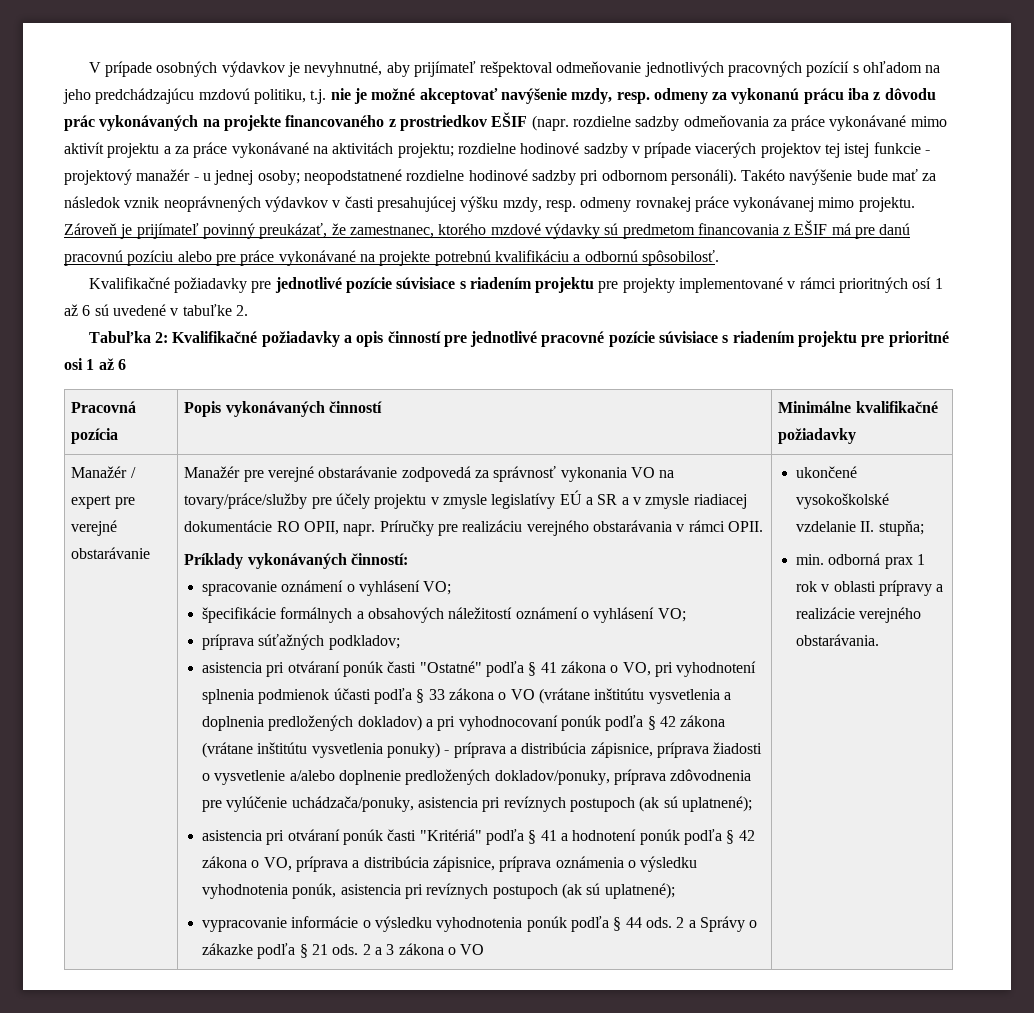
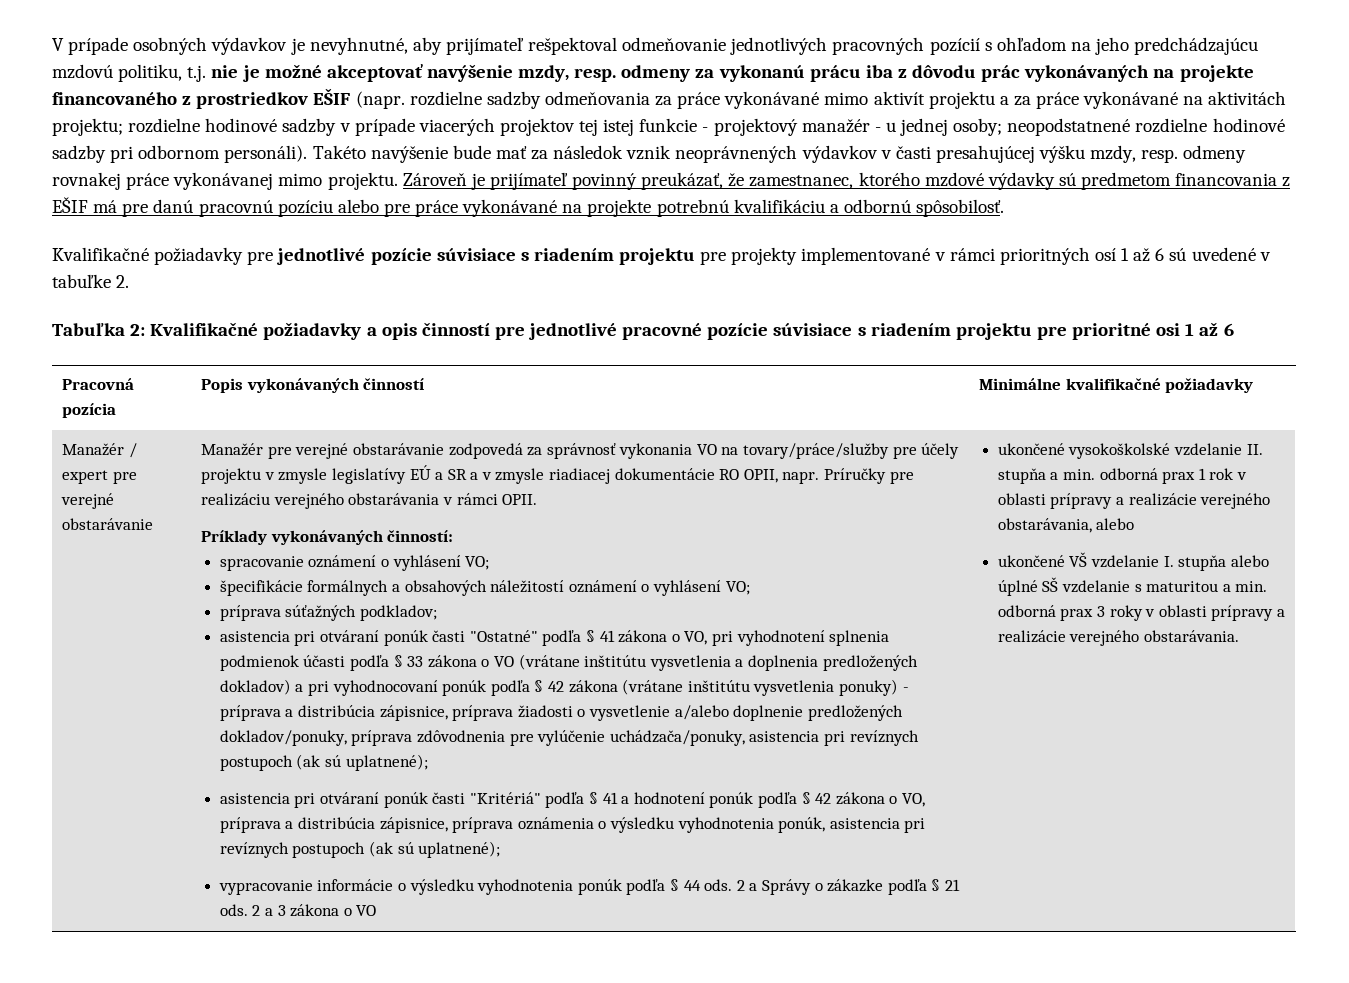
- ukončené vysokoškolské vzdelanie II. stupňa;
- min. odborná prax 1 rok v oblasti prípravy a realizácie verejného obstarávania.
+ ukončené vysokoškolské vzdelanie II. stupňa a min. odborná prax 1 rok v oblasti prípravy a realizácie verejného obstarávania, alebo
+ ukončené VŠ vzdelanie I. stupňa alebo úplné SŠ vzdelanie s maturitou a min. odborná prax 3 roky v oblasti prípravy a realizácie verejného obstarávania.

